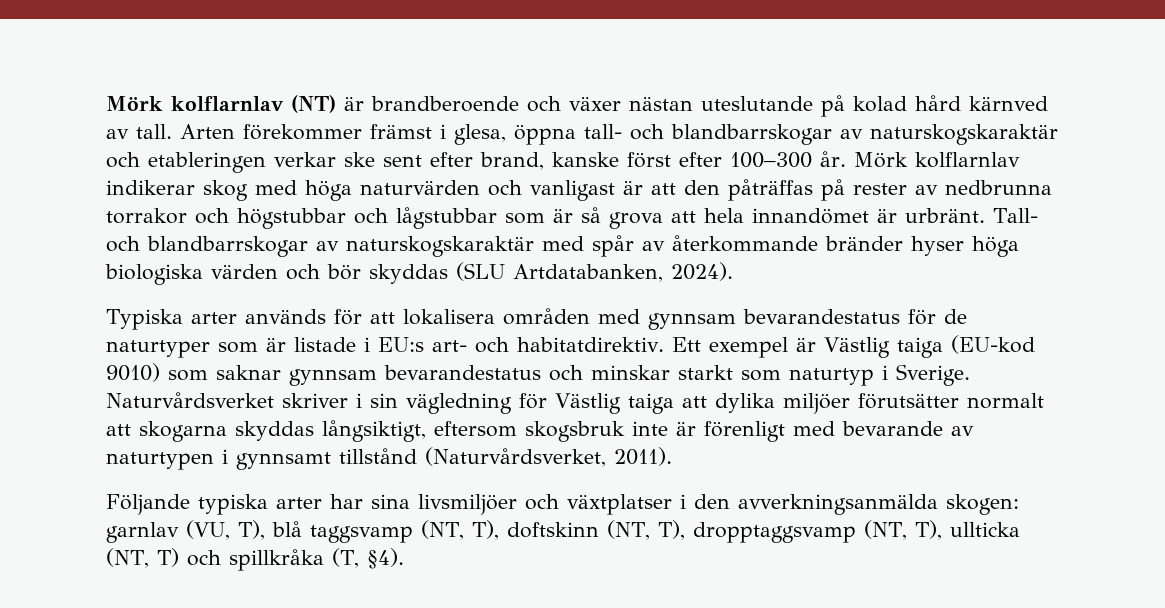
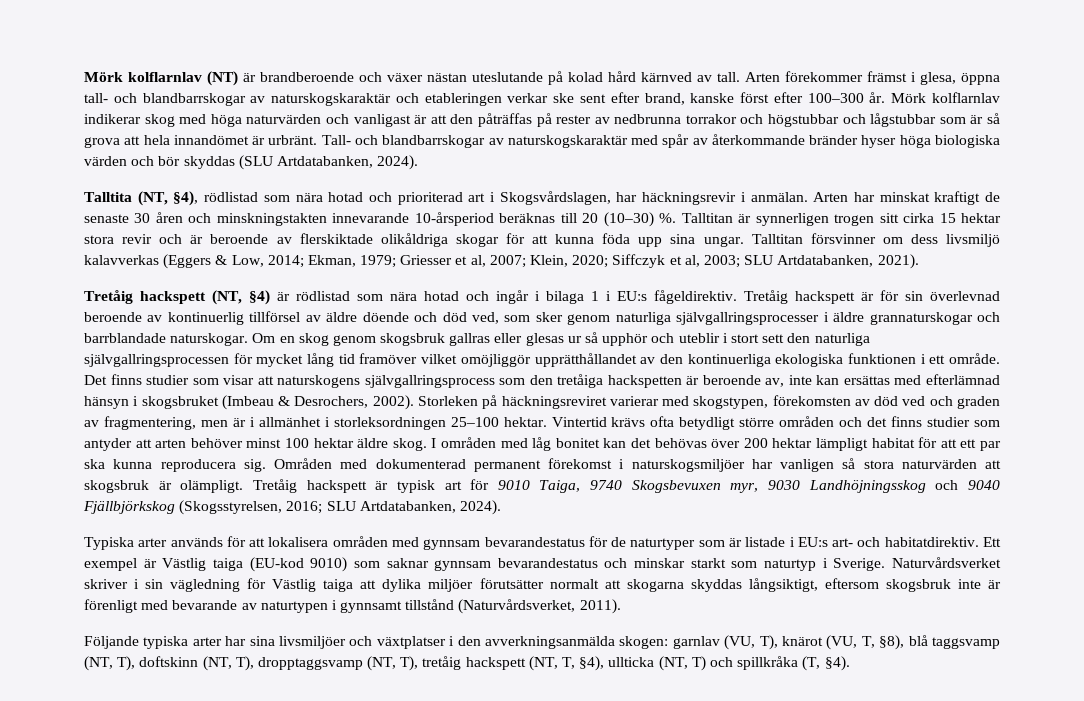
+ Talltita (NT, §4), rödlistad som nära hotad och prioriterad art i Skogsvårdslagen, har häckningsrevir i anmälan. Arten har minskat kraftigt de senaste 30 åren och minskningstakten innevarande 10-årsperiod beräknas till 20 (10–30) %. Talltitan är synnerligen trogen sitt cirka 15 hektar stora revir och är beroende av flerskiktade olikåldriga skogar för att kunna föda upp sina ungar. Talltitan försvinner om dess livsmiljö kalavverkas (Eggers & Low, 2014; Ekman, 1979; Griesser et al, 2007; Klein, 2020; Siffczyk et al, 2003; SLU Artdatabanken, 2021).
+ Tretåig hackspett (NT, §4) är rödlistad som nära hotad och ingår i bilaga 1 i EU:s fågeldirektiv. Tretåig hackspett är för sin överlevnad beroende av kontinuerlig tillförsel av äldre döende och död ved, som sker genom naturliga självgallringsprocesser i äldre grannaturskogar och barrblandade naturskogar. Om en skog genom skogsbruk gallras eller glesas ur så upphör och uteblir i stort sett den naturliga självgallringsprocessen för mycket lång tid framöver vilket omöjliggör upprätthållandet av den kontinuerliga ekologiska funktionen i ett område. Det finns studier som visar att naturskogens självgallringsprocess som den tretåiga hackspetten är beroende av, inte kan ersättas med efterlämnad hänsyn i skogsbruket (Imbeau & Desrochers, 2002). Storleken på häckningsreviret varierar med skogstypen, förekomsten av död ved och graden av fragmentering, men är i allmänhet i storleksordningen 25–100 hektar. Vintertid krävs ofta betydligt större områden och det finns studier som antyder att arten behöver minst 100 hektar äldre skog. I områden med låg bonitet kan det behövas över 200 hektar lämpligt habitat för att ett par ska kunna reproducera sig. Områden med dokumenterad permanent förekomst i naturskogsmiljöer har vanligen så stora naturvärden att skogsbruk är olämpligt. Tretåig hackspett är typisk art för 9010 Taiga, 9740 Skogsbevuxen myr, 9030 Landhöjningsskog och 9040 Fjällbjörkskog (Skogsstyrelsen, 2016; SLU Artdatabanken, 2024).
- Följande typiska arter har sina livsmiljöer och växtplatser i den avverkningsanmälda skogen: garnlav (VU, T), blå taggsvamp (NT, T), doftskinn (NT, T), dropptaggsvamp (NT, T), ullticka (NT, T) och spillkråka (T, §4).
+ Följande typiska arter har sina livsmiljöer och växtplatser i den avverkningsanmälda skogen: garnlav (VU, T), knärot (VU, T, §8), blå taggsvamp (NT, T), doftskinn (NT, T), dropptaggsvamp (NT, T), tretåig hackspett (NT, T, §4), ullticka (NT, T) och spillkråka (T, §4).

